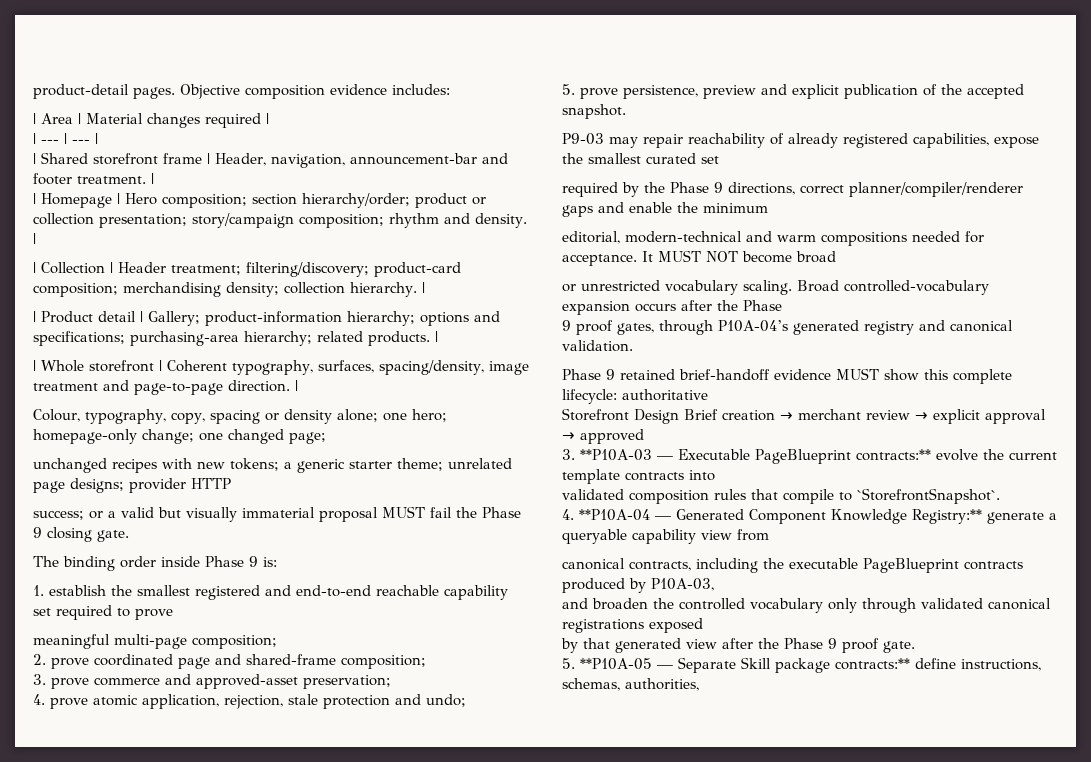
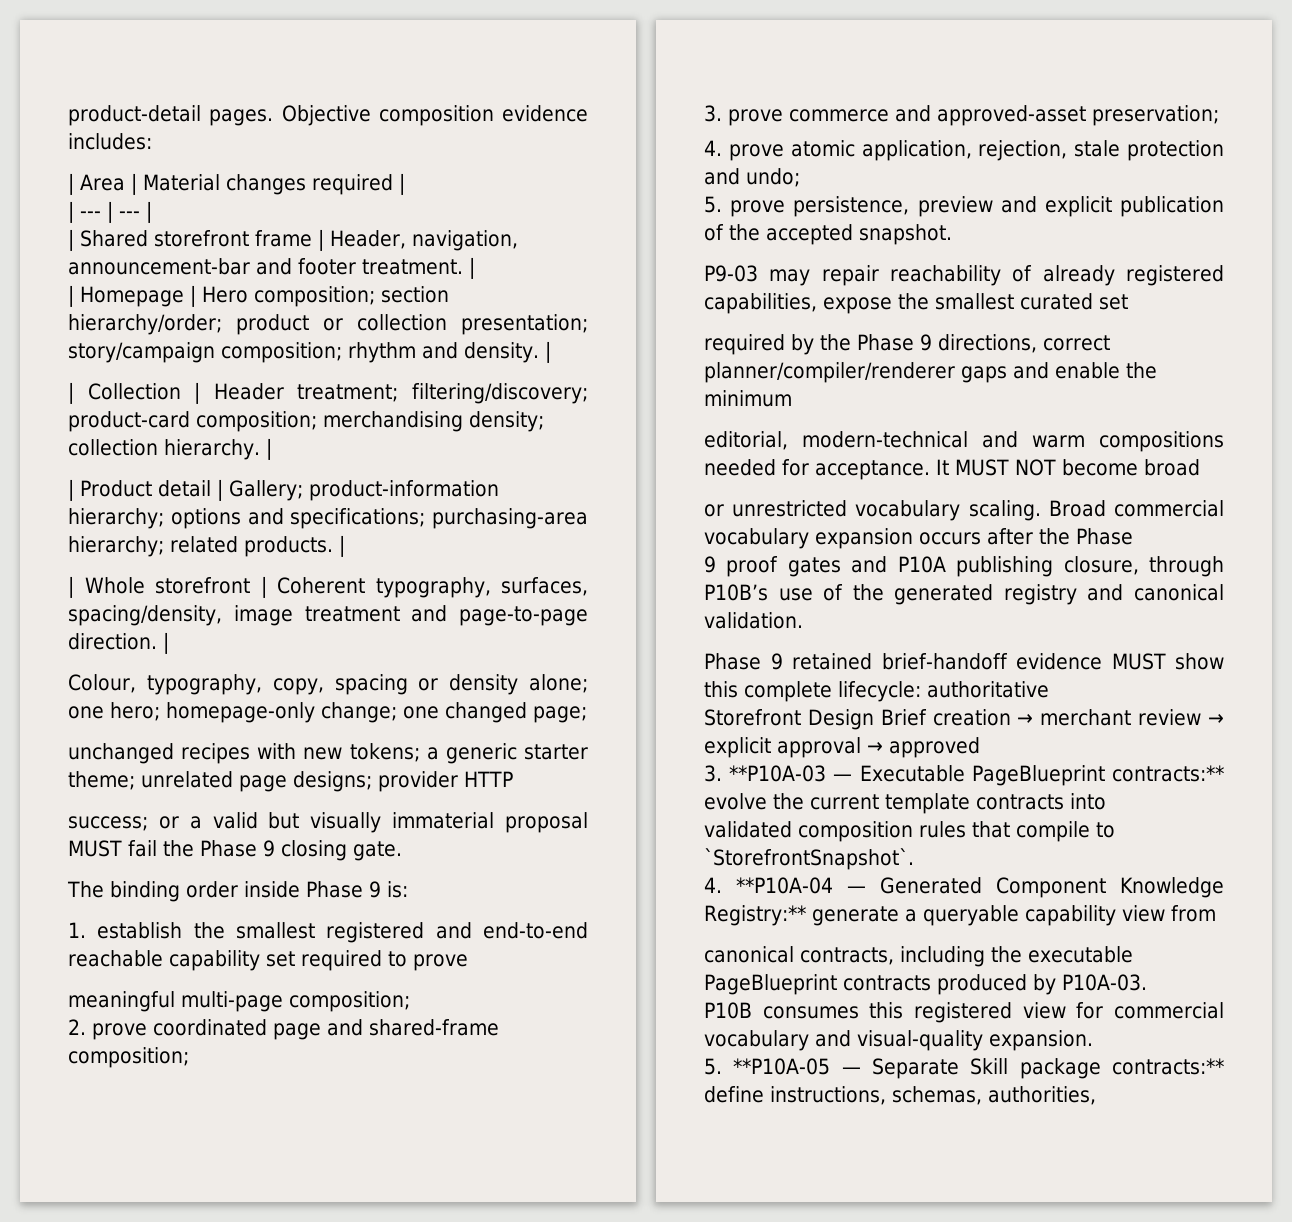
- Broad controlled-vocabulary expansion occurs after the Phase
+ Broad commercial vocabulary expansion occurs after the Phase
- 9 proof gates, through P10A-04’s generated registry and canonical validation.
+ 9 proof gates and P10A publishing closure, through P10B’s use of the generated registry and canonical validation.
- canonical contracts, including the executable PageBlueprint contracts produced by P10A-03,
- and broaden the controlled vocabulary only through validated canonical registrations exposed
- by that generated view after the Phase 9 proof gate.
+ canonical contracts, including the executable PageBlueprint contracts produced by P10A-03.
+ P10B consumes this registered view for commercial vocabulary and visual-quality expansion.

